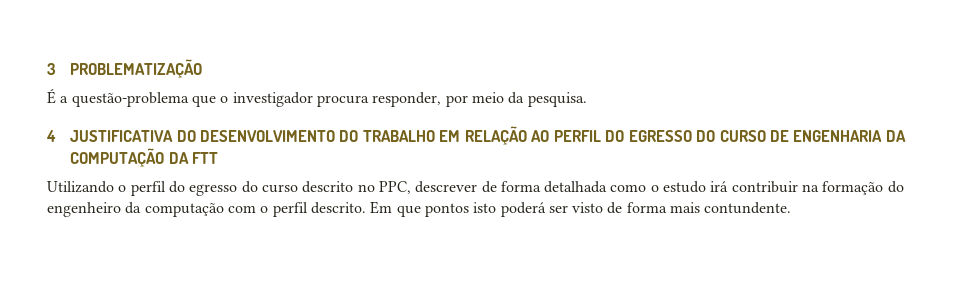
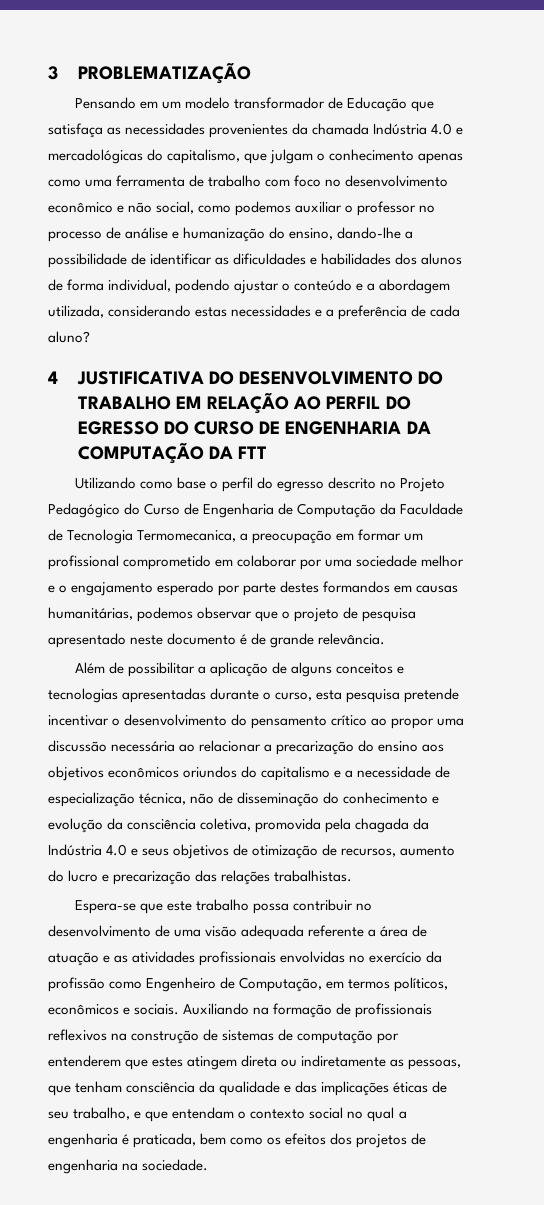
- É a questão-problema que o investigador procura responder, por meio da pesquisa.
+ Pensando em um modelo transformador de Educação que satisfaça as necessidades provenientes da chamada Indústria 4.0 e mercadológicas do capitalismo, que julgam o conhecimento apenas como uma ferramenta de trabalho com foco no desenvolvimento econômico e não social, como podemos auxiliar o professor no processo de análise e humanização do ensino, dando-lhe a possibilidade de identificar as dificuldades e habilidades dos alunos de forma individual, podendo ajustar o conteúdo e a abordagem utilizada, considerando estas necessidades e a preferência de cada aluno?
- Utilizando o perfil do egresso do curso descrito no PPC, descrever de forma detalhada como o estudo irá contribuir na formação do engenheiro da computação com o perfil descrito. Em que pontos isto poderá ser visto de forma mais contundente.
+ Utilizando como base o perfil do egresso descrito no Projeto Pedagógico do Curso de Engenharia de Computação da Faculdade de Tecnologia Termomecanica, a preocupação em formar um profissional comprometido em colaborar por uma sociedade melhor e o engajamento esperado por parte destes formandos em causas humanitárias, podemos observar que o projeto de pesquisa apresentado neste documento é de grande relevância.
+ Além de possibilitar a aplicação de alguns conceitos e tecnologias apresentadas durante o curso, esta pesquisa pretende incentivar o desenvolvimento do pensamento crítico ao propor uma discussão necessária ao relacionar a precarização do ensino aos objetivos econômicos oriundos do capitalismo e a necessidade de especialização técnica, não de disseminação do conhecimento e evolução da consciência coletiva, promovida pela chagada da Indústria 4.0 e seus objetivos de otimização de recursos, aumento do lucro e precarização das relações trabalhistas.
+ Espera-se que este trabalho possa contribuir no desenvolvimento de uma visão adequada referente a área de atuação e as atividades profissionais envolvidas no exercício da profissão como Engenheiro de Computação, em termos políticos, econômicos e sociais. Auxiliando na formação de profissionais reflexivos na construção de sistemas de computação por entenderem que estes atingem direta ou indiretamente as pessoas, que tenham consciência da qualidade e das implicações éticas de seu trabalho, e que entendam o contexto social no qual a engenharia é praticada, bem como os efeitos dos projetos de engenharia na sociedade.

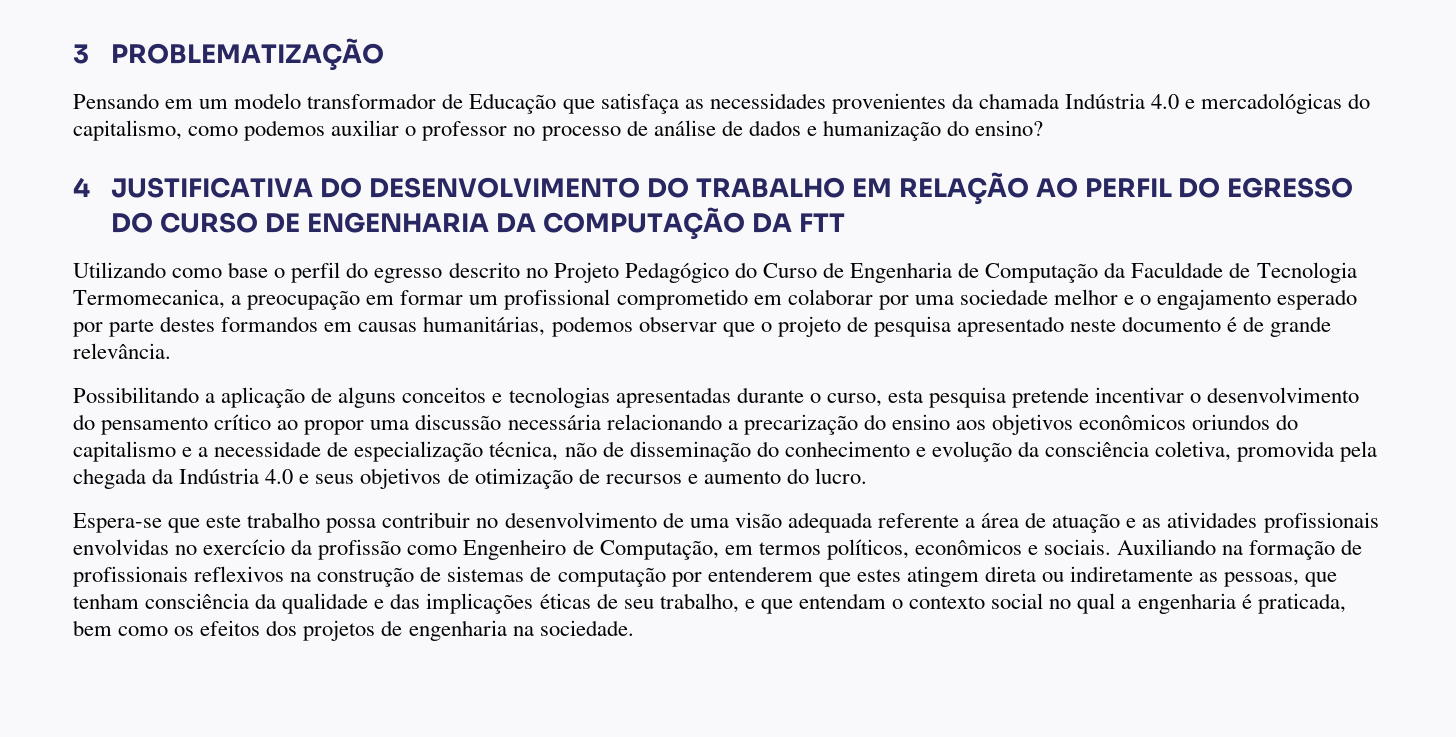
- Pensando em um modelo transformador de Educação que satisfaça as necessidades provenientes da chamada Indústria 4.0 e mercadológicas do capitalismo, que julgam o conhecimento apenas como uma ferramenta de trabalho com foco no desenvolvimento econômico e não social, como podemos auxiliar o professor no processo de análise e humanização do ensino, dando-lhe a possibilidade de identificar as dificuldades e habilidades dos alunos de forma individual, podendo ajustar o conteúdo e a abordagem utilizada, considerando estas necessidades e a preferência de cada aluno?
+ Pensando em um modelo transformador de Educação que satisfaça as necessidades provenientes da chamada Indústria 4.0 e mercadológicas do capitalismo, como podemos auxiliar o professor no processo de análise de dados e humanização do ensino?
- Além de possibilitar a aplicação de alguns conceitos e tecnologias apresentadas durante o curso, esta pesquisa pretende incentivar o desenvolvimento do pensamento crítico ao propor uma discussão necessária ao relacionar a precarização do ensino aos objetivos econômicos oriundos do capitalismo e a necessidade de especialização técnica, não de disseminação do conhecimento e evolução da consciência coletiva, promovida pela chagada da Indústria 4.0 e seus objetivos de otimização de recursos, aumento do lucro e precarização das relações trabalhistas.
+ Possibilitando a aplicação de alguns conceitos e tecnologias apresentadas durante o curso, esta pesquisa pretende incentivar o desenvolvimento do pensamento crítico ao propor uma discussão necessária relacionando a precarização do ensino aos objetivos econômicos oriundos do capitalismo e a necessidade de especialização técnica, não de disseminação do conhecimento e evolução da consciência coletiva, promovida pela chegada da Indústria 4.0 e seus objetivos de otimização de recursos e aumento do lucro.

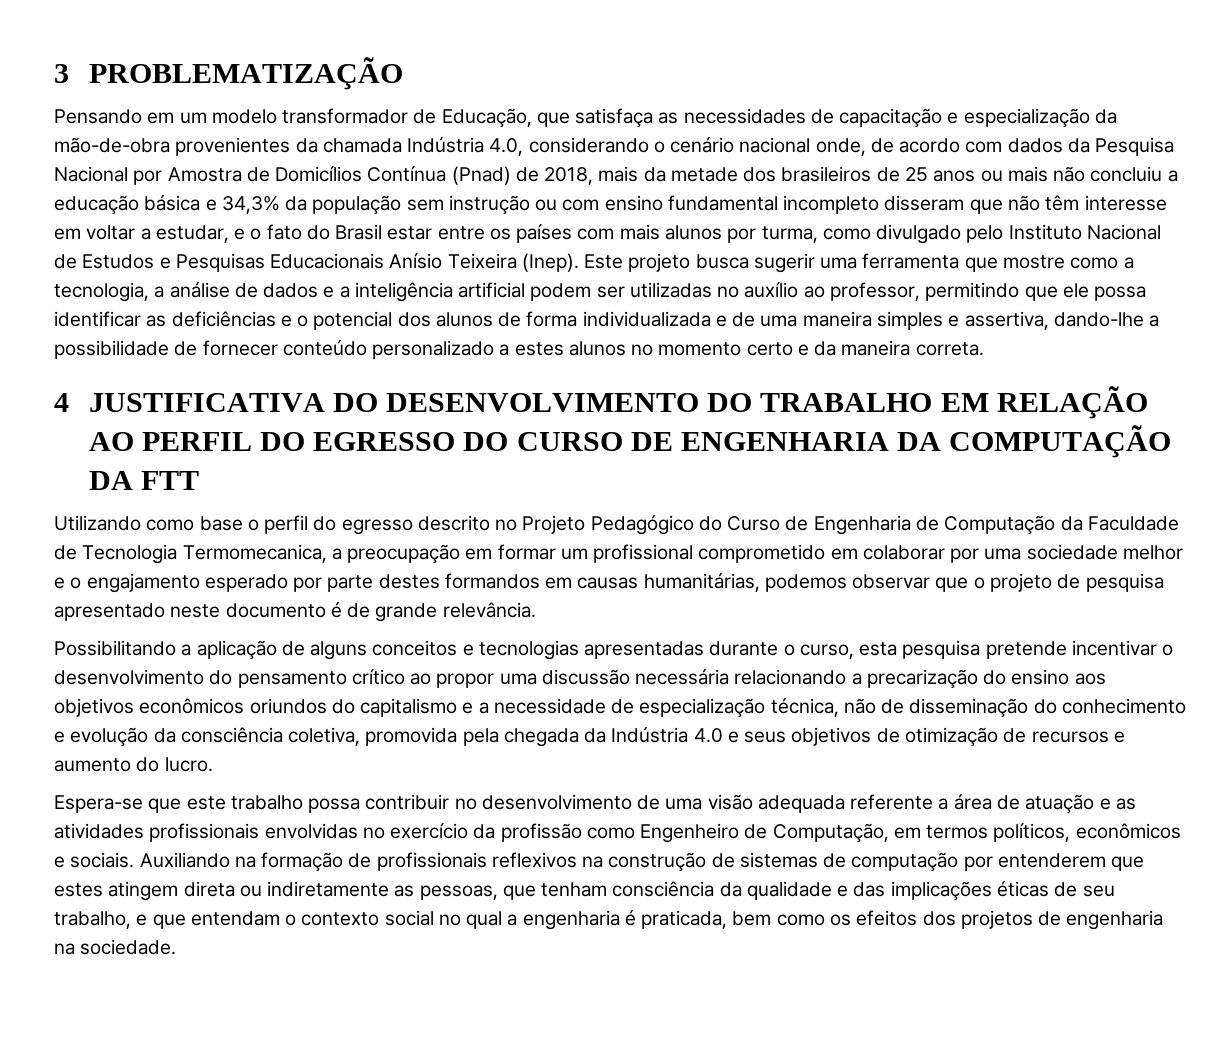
- Pensando em um modelo transformador de Educação que satisfaça as necessidades provenientes da chamada Indústria 4.0 e mercadológicas do capitalismo, como podemos auxiliar o professor no processo de análise de dados e humanização do ensino?
+ Pensando em um modelo transformador de Educação, que satisfaça as necessidades de capacitação e especialização da mão-de-obra provenientes da chamada Indústria 4.0, considerando o cenário nacional onde, de acordo com dados da Pesquisa Nacional por Amostra de Domicílios Contínua (Pnad) de 2018, mais da metade dos brasileiros de 25 anos ou mais não concluiu a educação básica e 34,3% da população sem instrução ou com ensino fundamental incompleto disseram que não têm interesse em voltar a estudar, e o fato do Brasil estar entre os países com mais alunos por turma, como divulgado pelo Instituto Nacional de Estudos e Pesquisas Educacionais Anísio Teixeira (Inep). Este projeto busca sugerir uma ferramenta que mostre como a tecnologia, a análise de dados e a inteligência artificial podem ser utilizadas no auxílio ao professor, permitindo que ele possa identificar as deficiências e o potencial dos alunos de forma individualizada e de uma maneira simples e assertiva, dando-lhe a possibilidade de fornecer conteúdo personalizado a estes alunos no momento certo e da maneira correta.

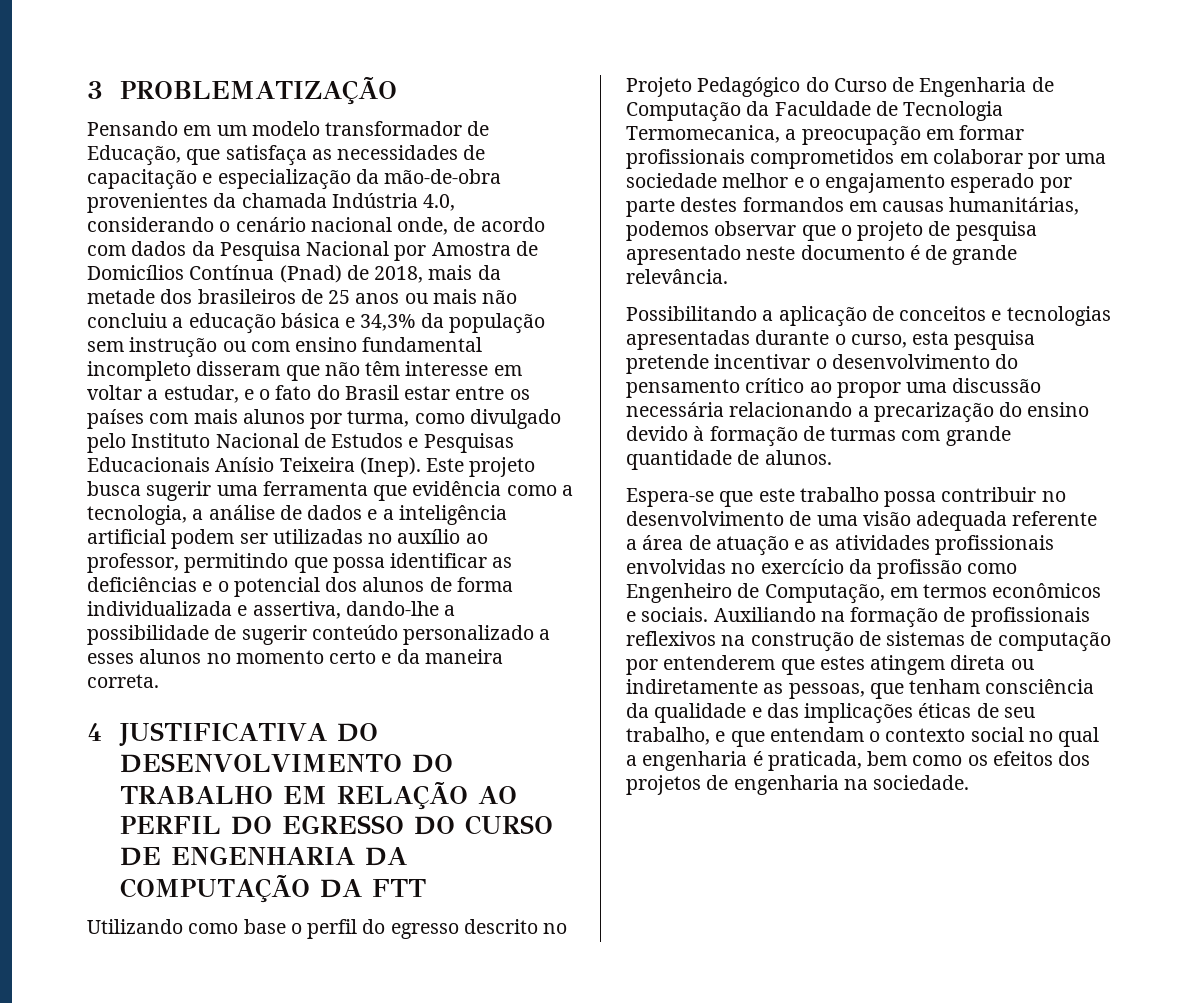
- Este projeto busca sugerir uma ferramenta que mostre como a tecnologia, a análise de dados e a inteligência artificial podem ser utilizadas no auxílio ao professor, permitindo que ele possa identificar as deficiências e o potencial dos alunos de forma individualizada e de uma maneira simples e assertiva, dando-lhe a possibilidade de fornecer conteúdo personalizado a estes alunos no momento certo e da maneira correta.
+ Este projeto busca sugerir uma ferramenta que evidência como a tecnologia, a análise de dados e a inteligência artificial podem ser utilizadas no auxílio ao professor, permitindo que possa identificar as deficiências e o potencial dos alunos de forma individualizada e assertiva, dando-lhe a possibilidade de sugerir conteúdo personalizado a esses alunos no momento certo e da maneira correta.
- Utilizando como base o perfil do egresso descrito no Projeto Pedagógico do Curso de Engenharia de Computação da Faculdade de Tecnologia Termomecanica, a preocupação em formar um profissional comprometido em colaborar por uma sociedade melhor e o engajamento esperado por parte destes formandos em causas humanitárias, podemos observar que o projeto de pesquisa apresentado neste documento é de grande relevância.
+ Utilizando como base o perfil do egresso descrito no Projeto Pedagógico do Curso de Engenharia de Computação da Faculdade de Tecnologia Termomecanica, a preocupação em formar profissionais comprometidos em colaborar por uma sociedade melhor e o engajamento esperado por parte destes formandos em causas humanitárias, podemos observar que o projeto de pesquisa apresentado neste documento é de grande relevância.
- Possibilitando a aplicação de alguns conceitos e tecnologias apresentadas durante o curso, esta pesquisa pretende incentivar o desenvolvimento do pensamento crítico ao propor uma discussão necessária relacionando a precarização do ensino aos objetivos econômicos oriundos do capitalismo e a necessidade de especialização técnica, não de disseminação do conhecimento e evolução da consciência coletiva, promovida pela chegada da Indústria 4.0 e seus objetivos de otimização de recursos e aumento do lucro.
+ Possibilitando a aplicação de conceitos e tecnologias apresentadas durante o curso, esta pesquisa pretende incentivar o desenvolvimento do pensamento crítico ao propor uma discussão necessária relacionando a precarização do ensino devido à formação de turmas com grande quantidade de alunos.
- Espera-se que este trabalho possa contribuir no desenvolvimento de uma visão adequada referente a área de atuação e as atividades profissionais envolvidas no exercício da profissão como Engenheiro de Computação, em termos políticos, econômicos e sociais.
+ Espera-se que este trabalho possa contribuir no desenvolvimento de uma visão adequada referente a área de atuação e as atividades profissionais envolvidas no exercício da profissão como Engenheiro de Computação, em termos econômicos e sociais.

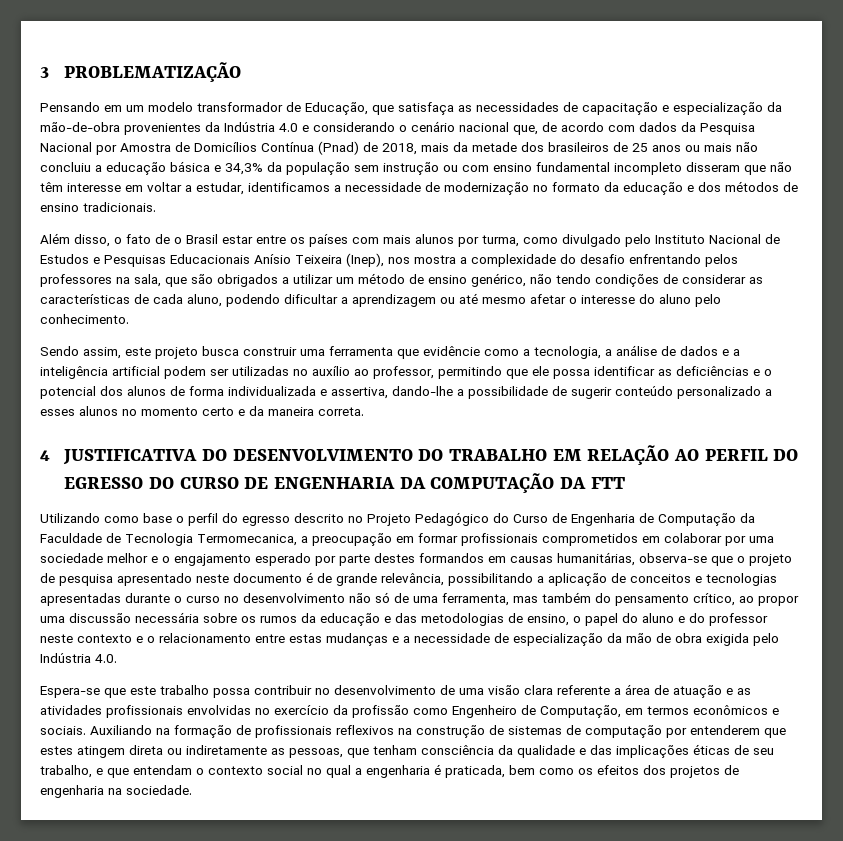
- Pensando em um modelo transformador de Educação, que satisfaça as necessidades de capacitação e especialização da mão-de-obra provenientes da chamada Indústria 4.0, considerando o cenário nacional onde, de acordo com dados da Pesquisa Nacional por Amostra de Domicílios Contínua (Pnad) de 2018, mais da metade dos brasileiros de 25 anos ou mais não concluiu a educação básica e 34,3% da população sem instrução ou com ensino fundamental incompleto disseram que não têm interesse em voltar a estudar, e o fato do Brasil estar entre os países com mais alunos por turma, como divulgado pelo Instituto Nacional de Estudos e Pesquisas Educacionais Anísio Teixeira (Inep). Este projeto busca sugerir uma ferramenta que evidência como a tecnologia, a análise de dados e a inteligência artificial podem ser utilizadas no auxílio ao professor, permitindo que possa identificar as deficiências e o potencial dos alunos de forma individualizada e assertiva, dando-lhe a possibilidade de sugerir conteúdo personalizado a esses alunos no momento certo e da maneira correta.
+ Pensando em um modelo transformador de Educação, que satisfaça as necessidades de capacitação e especialização da mão-de-obra provenientes da Indústria 4.0 e considerando o cenário nacional que, de acordo com dados da Pesquisa Nacional por Amostra de Domicílios Contínua (Pnad) de 2018, mais da metade dos brasileiros de 25 anos ou mais não concluiu a educação básica e 34,3% da população sem instrução ou com ensino fundamental incompleto disseram que não têm interesse em voltar a estudar, identificamos a necessidade de modernização no formato da educação e dos métodos de ensino tradicionais.
+ Além disso, o fato de o Brasil estar entre os países com mais alunos por turma, como divulgado pelo Instituto Nacional de Estudos e Pesquisas Educacionais Anísio Teixeira (Inep), nos mostra a complexidade do desafio enfrentando pelos professores na sala, que são obrigados a utilizar um método de ensino genérico, não tendo condições de considerar as características de cada aluno, podendo dificultar a aprendizagem ou até mesmo afetar o interesse do aluno pelo conhecimento.
+ Sendo assim, este projeto busca construir uma ferramenta que evidêncie como a tecnologia, a análise de dados e a inteligência artificial podem ser utilizadas no auxílio ao professor, permitindo que ele possa identificar as deficiências e o potencial dos alunos de forma individualizada e assertiva, dando-lhe a possibilidade de sugerir conteúdo personalizado a esses alunos no momento certo e da maneira correta.
- Utilizando como base o perfil do egresso descrito no Projeto Pedagógico do Curso de Engenharia de Computação da Faculdade de Tecnologia Termomecanica, a preocupação em formar profissionais comprometidos em colaborar por uma sociedade melhor e o engajamento esperado por parte destes formandos em causas humanitárias, podemos observar que o projeto de pesquisa apresentado neste documento é de grande relevância.
- Possibilitando a aplicação de conceitos e tecnologias apresentadas durante o curso, esta pesquisa pretende incentivar o desenvolvimento do pensamento crítico ao propor uma discussão necessária relacionando a precarização do ensino devido à formação de turmas com grande quantidade de alunos.
+ Utilizando como base o perfil do egresso descrito no Projeto Pedagógico do Curso de Engenharia de Computação da Faculdade de Tecnologia Termomecanica, a preocupação em formar profissionais comprometidos em colaborar por uma sociedade melhor e o engajamento esperado por parte destes formandos em causas humanitárias, observa-se que o projeto de pesquisa apresentado neste documento é de grande relevância, possibilitando a aplicação de conceitos e tecnologias apresentadas durante o curso no desenvolvimento não só de uma ferramenta, mas também do pensamento crítico, ao propor uma discussão necessária sobre os rumos da educação e das metodologias de ensino, o papel do aluno e do professor neste contexto e o relacionamento entre estas mudanças e a necessidade de especialização da mão de obra exigida pelo Indústria 4.0.
- Espera-se que este trabalho possa contribuir no desenvolvimento de uma visão adequada referente a área de atuação e as atividades profissionais envolvidas no exercício da profissão como Engenheiro de Computação, em termos econômicos e sociais.
+ Espera-se que este trabalho possa contribuir no desenvolvimento de uma visão clara referente a área de atuação e as atividades profissionais envolvidas no exercício da profissão como Engenheiro de Computação, em termos econômicos e sociais.

